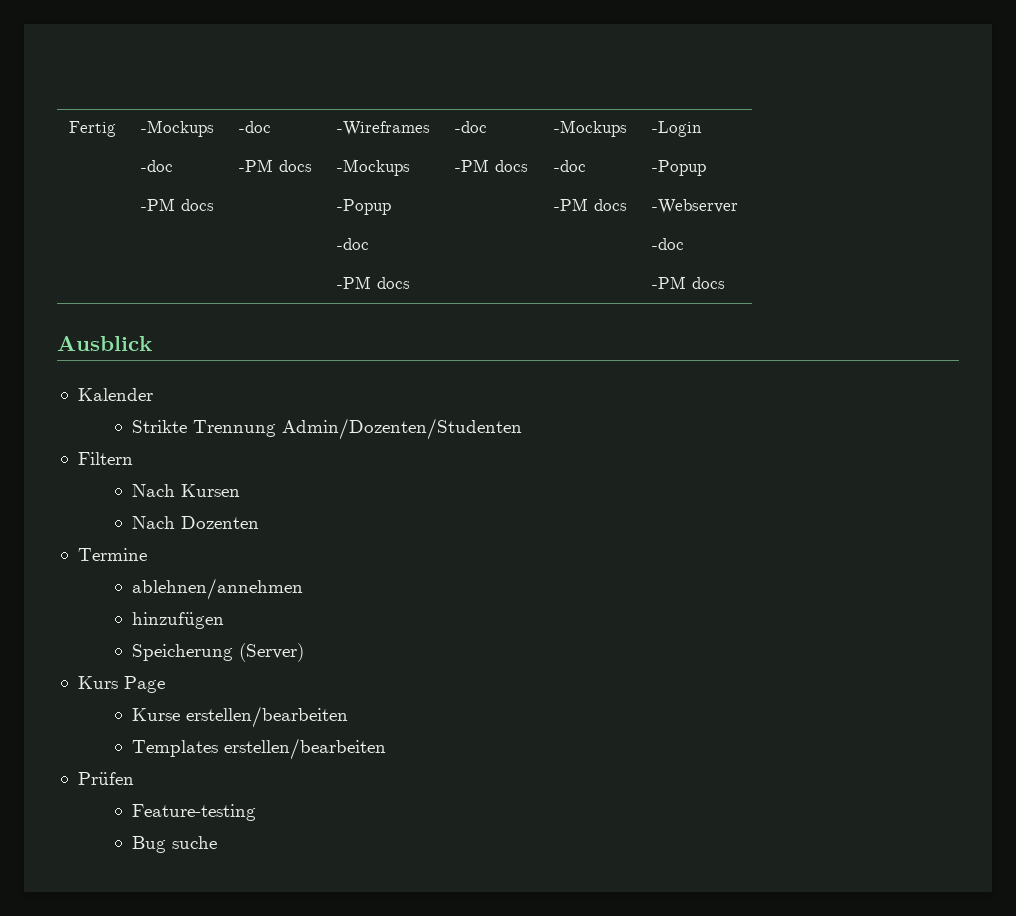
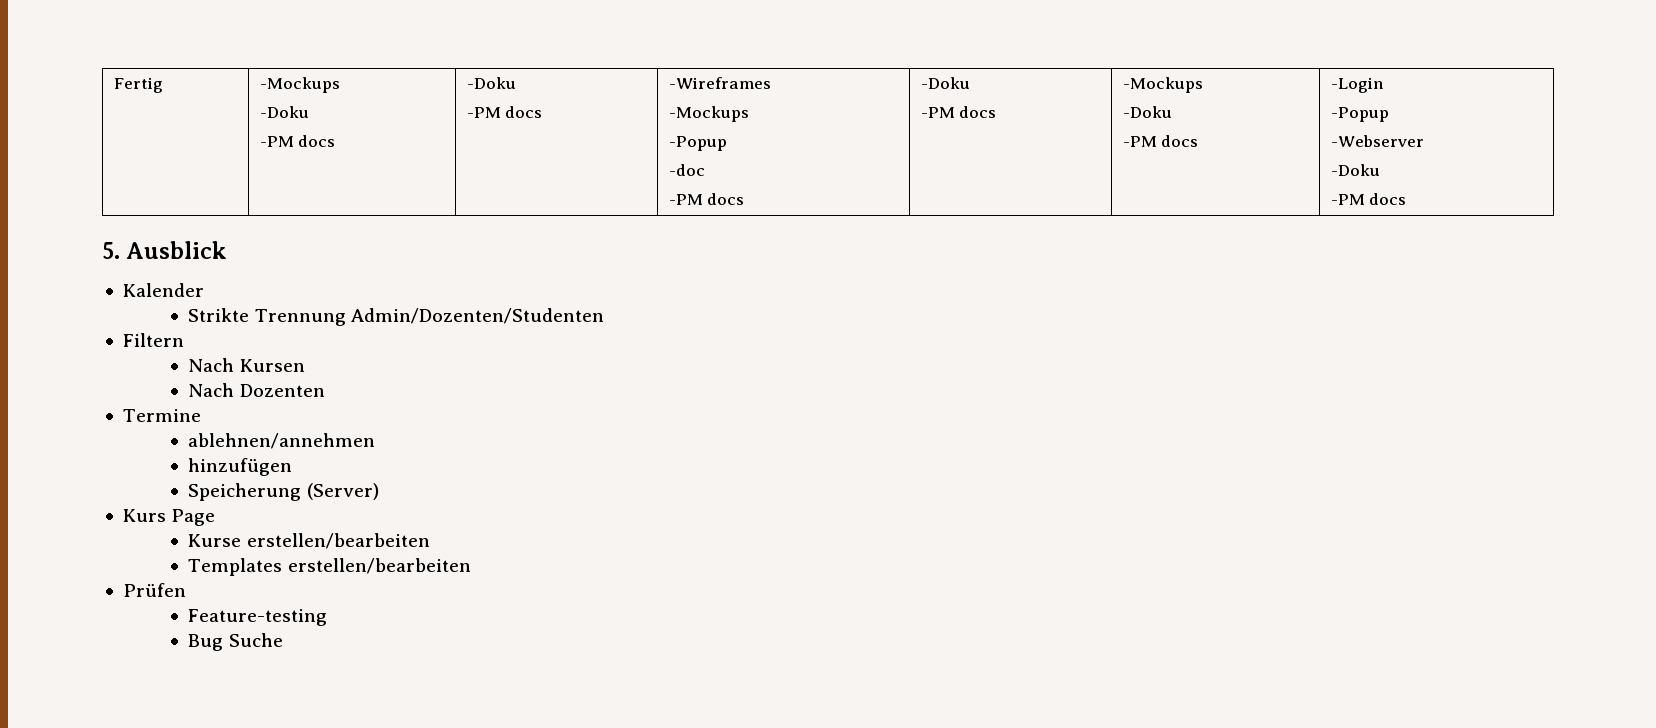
  Fertig | -Mockups
- -doc
- -PM docs | -doc
+ -Doku
+ -PM docs | -Doku
  -PM docs | -Wireframes
  -Mockups
  -Popup
  -doc
- -PM docs | -doc
+ -PM docs | -Doku
  -PM docs | -Mockups
- -doc
+ -Doku
  -PM docs | -Login
  -Popup
  -Webserver
- -doc
+ -Doku
- Ausblick
+ 5. Ausblick
- Bug suche
+ Bug Suche

